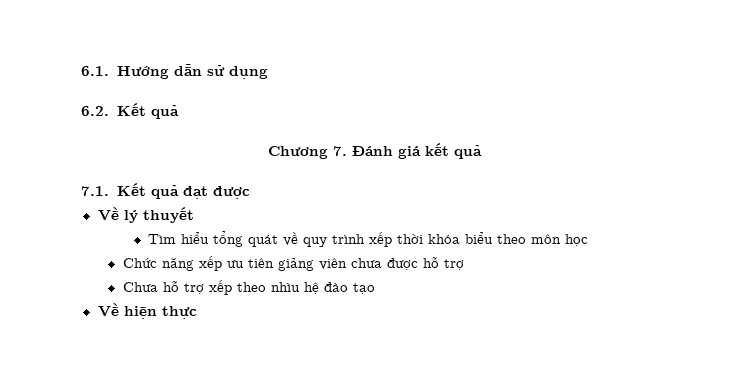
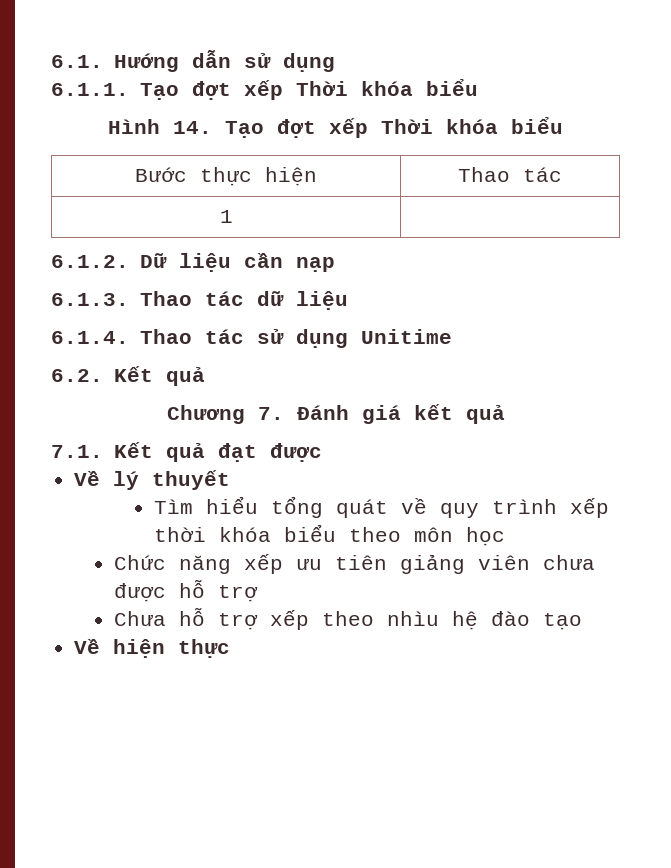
+ 6.1.1. Tạo đợt xếp Thời khóa biểu
+ Hình 14. Tạo đợt xếp Thời khóa biểu
+ Bước thực hiện | Thao tác
+ 1 |
+ 6.1.2. Dữ liệu cần nạp
+ 6.1.3. Thao tác dữ liệu
+ 6.1.4. Thao tác sử dụng Unitime

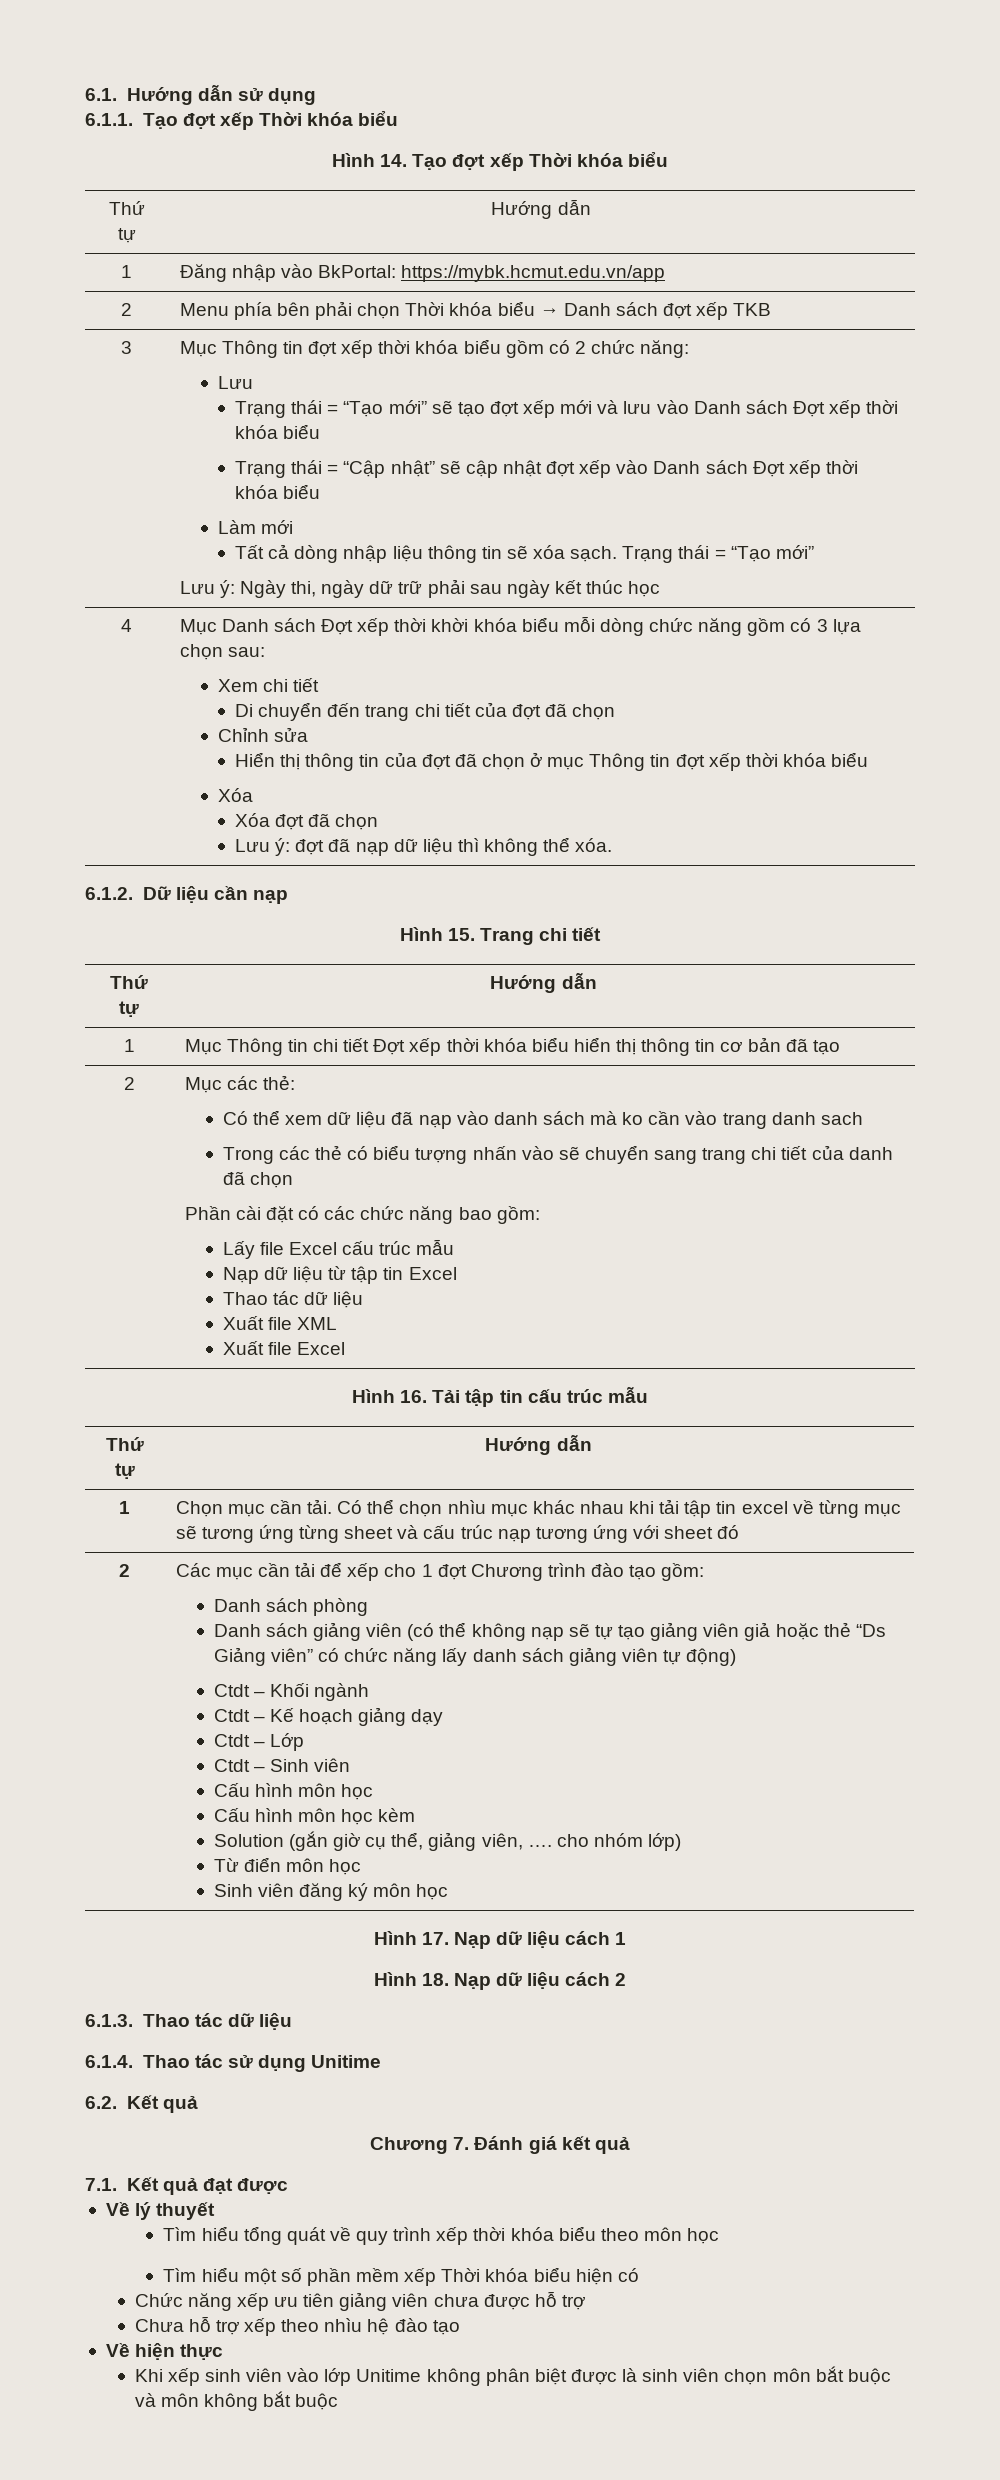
  Hình 14. Tạo đợt xếp Thời khóa biểu
- Bước thực hiện | Thao tác
- 1 |
+ Thứ tự | Hướng dẫn
+ 1 | Đăng nhập vào BkPortal: https://mybk.hcmut.edu.vn/app
+ 2 | Menu phía bên phải chọn Thời khóa biểu → Danh sách đợt xếp TKB
+ 3 | Mục Thông tin đợt xếp thời khóa biểu gồm có 2 chức năng:
+ Lưu
+ Trạng thái = “Tạo mới” sẽ tạo đợt xếp mới và lưu vào Danh sách Đợt xếp thời khóa biểu
+ Trạng thái = “Cập nhật” sẽ cập nhật đợt xếp vào Danh sách Đợt xếp thời khóa biểu
+ Làm mới
+ Tất cả dòng nhập liệu thông tin sẽ xóa sạch. Trạng thái = “Tạo mới”
+ Lưu ý: Ngày thi, ngày dữ trữ phải sau ngày kết thúc học
+ 4 | Mục Danh sách Đợt xếp thời khời khóa biểu mỗi dòng chức năng gồm có 3 lựa chọn sau:
+ Xem chi tiết
+ Di chuyển đến trang chi tiết của đợt đã chọn
+ Chỉnh sửa
+ Hiển thị thông tin của đợt đã chọn ở mục Thông tin đợt xếp thời khóa biểu
+ Xóa
+ Xóa đợt đã chọn
+ Lưu ý: đợt đã nạp dữ liệu thì không thể xóa.
+ Hình 15. Trang chi tiết
+ Thứ tự | Hướng dẫn
+ 1 | Mục Thông tin chi tiết Đợt xếp thời khóa biểu hiển thị thông tin cơ bản đã tạo
+ 2 | Mục các thẻ:
+ Có thể xem dữ liệu đã nạp vào danh sách mà ko cần vào trang danh sach
+ Trong các thẻ có biểu tượng nhấn vào sẽ chuyển sang trang chi tiết của danh đã chọn
+ Phần cài đặt có các chức năng bao gồm:
+ Lấy file Excel cấu trúc mẫu
+ Nạp dữ liệu từ tập tin Excel
+ Thao tác dữ liệu
+ Xuất file XML
+ Xuất file Excel
+ Hình 16. Tải tập tin cấu trúc mẫu
+ Thứ tự | Hướng dẫn
+ 1 | Chọn mục cần tải. Có thể chọn nhìu mục khác nhau khi tải tập tin excel về từng mục sẽ tương ứng từng sheet và cấu trúc nạp tương ứng với sheet đó
+ 2 | Các mục cần tải để xếp cho 1 đợt Chương trình đào tạo gồm:
+ Danh sách phòng
+ Danh sách giảng viên (có thể không nạp sẽ tự tạo giảng viên giả hoặc thẻ “Ds Giảng viên” có chức năng lấy danh sách giảng viên tự động)
+ Ctdt – Khối ngành
+ Ctdt – Kế hoạch giảng dạy
+ Ctdt – Lớp
+ Ctdt – Sinh viên
+ Cấu hình môn học
+ Cấu hình môn học kèm
+ Solution (gắn giờ cụ thể, giảng viên, …. cho nhóm lớp)
+ Từ điển môn học
+ Sinh viên đăng ký môn học
+ Hình 17. Nạp dữ liệu cách 1
+ Hình 18. Nạp dữ liệu cách 2
+ Tìm hiểu một số phần mềm xếp Thời khóa biểu hiện có
+ Khi xếp sinh viên vào lớp Unitime không phân biệt được là sinh viên chọn môn bắt buộc và môn không bắt buộc

